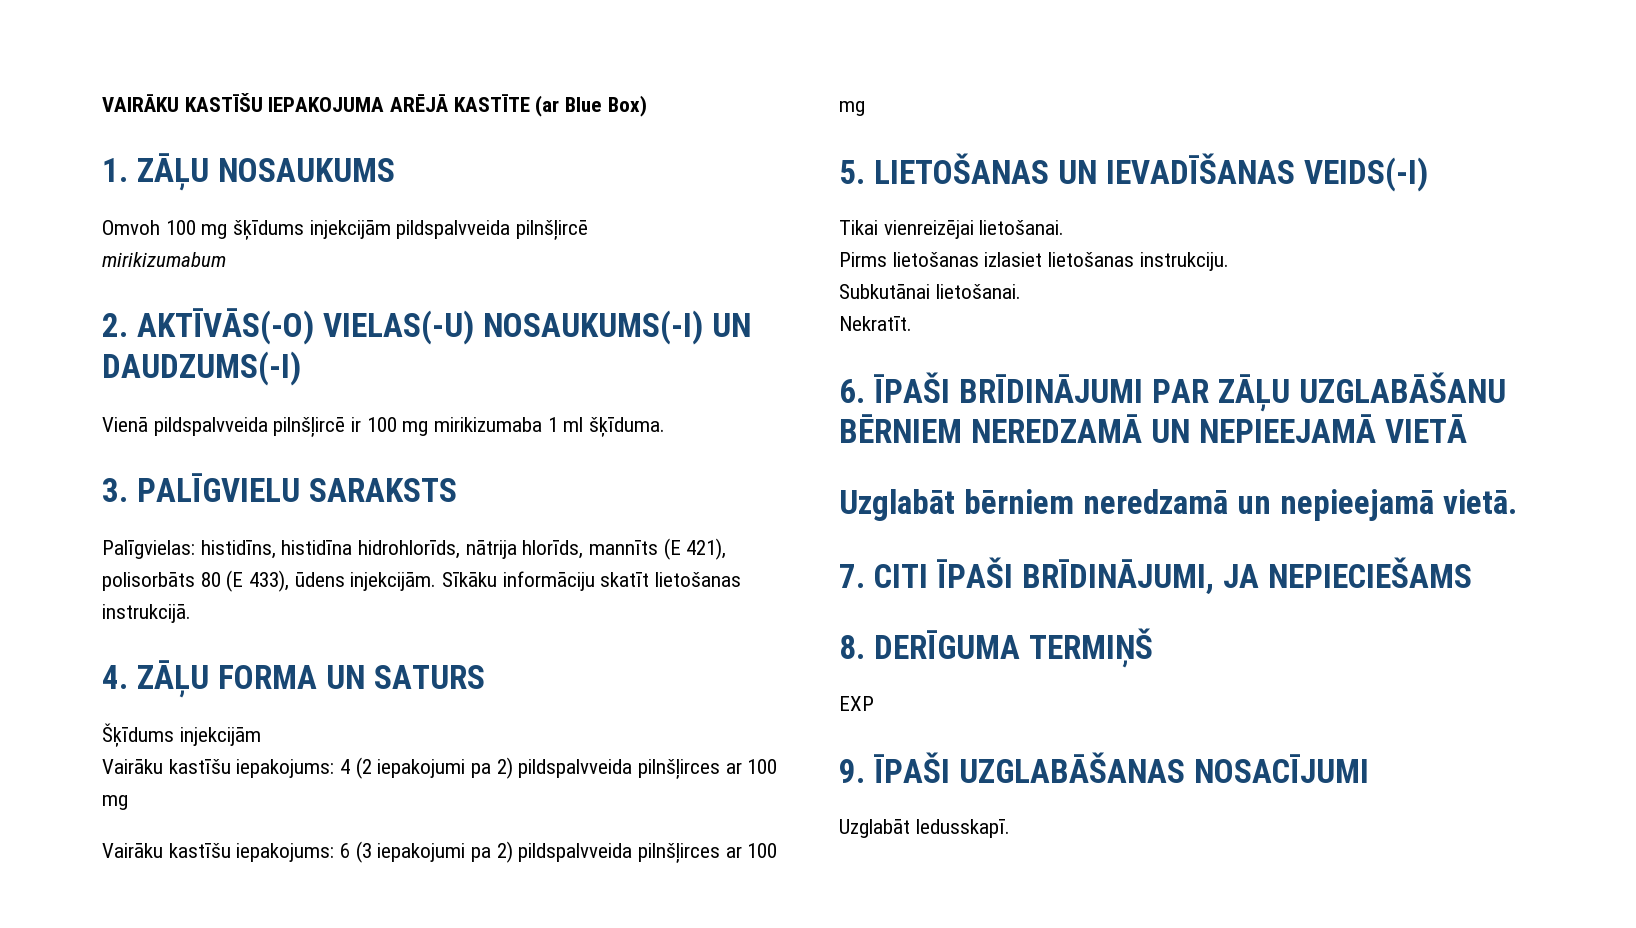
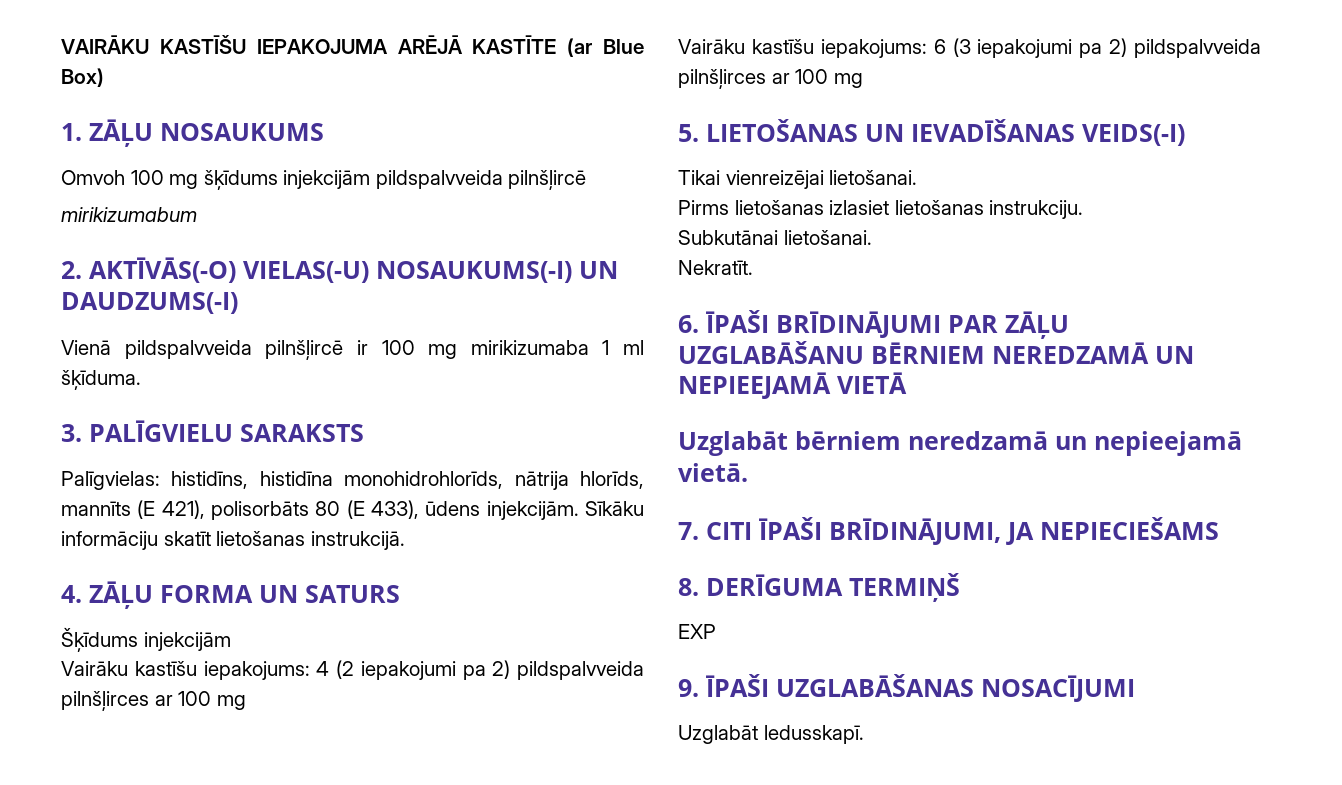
- Palīgvielas: histidīns, histidīna hidrohlorīds, nātrija hlorīds, mannīts (E 421), polisorbāts 80 (E 433), ūdens injekcijām.
+ Palīgvielas: histidīns, histidīna monohidrohlorīds, nātrija hlorīds, mannīts (E 421), polisorbāts 80 (E 433), ūdens injekcijām.

